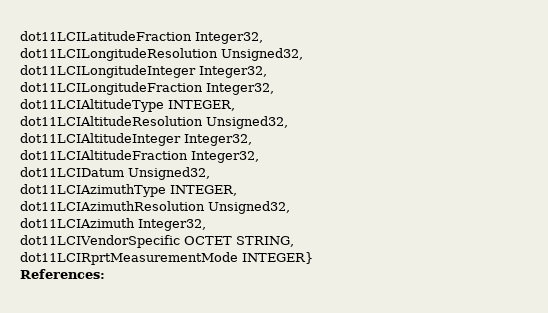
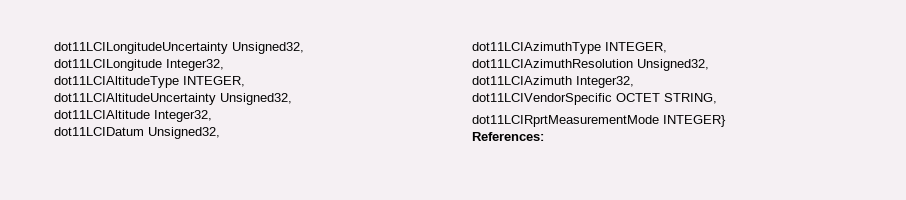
- dot11LCILatitudeFraction Integer32,
- dot11LCILongitudeResolution Unsigned32,
- dot11LCILongitudeInteger Integer32,
- dot11LCILongitudeFraction Integer32,
+ dot11LCILongitudeUncertainty Unsigned32,
+ dot11LCILongitude Integer32,
- dot11LCIAltitudeResolution Unsigned32,
- dot11LCIAltitudeInteger Integer32,
- dot11LCIAltitudeFraction Integer32,
+ dot11LCIAltitudeUncertainty Unsigned32,
+ dot11LCIAltitude Integer32,

